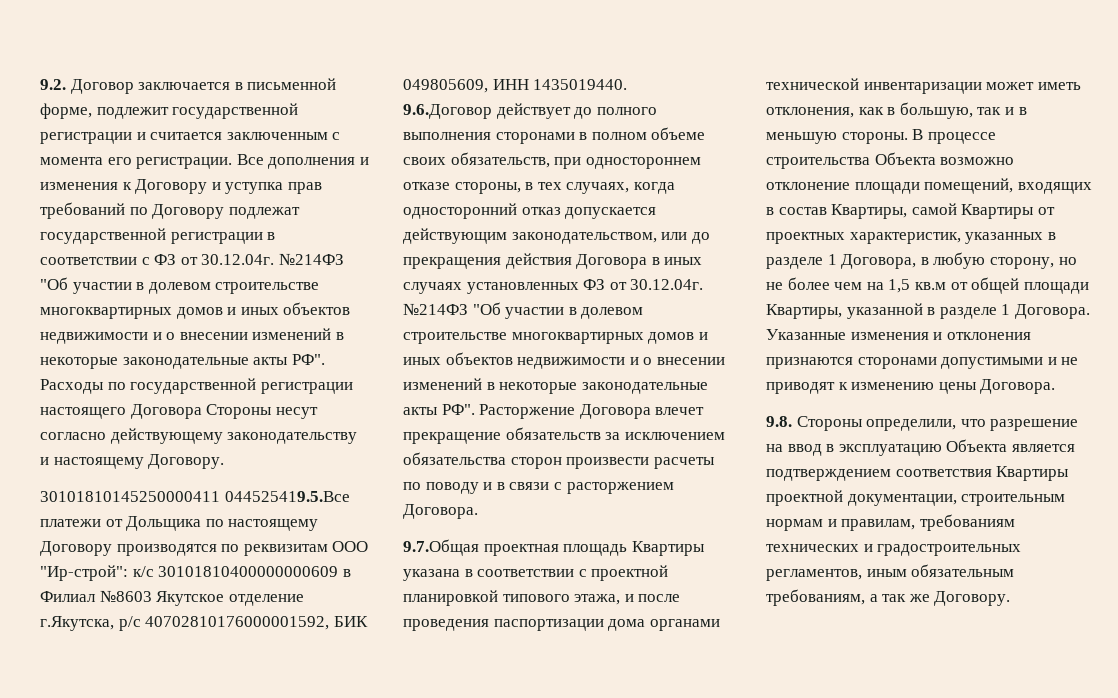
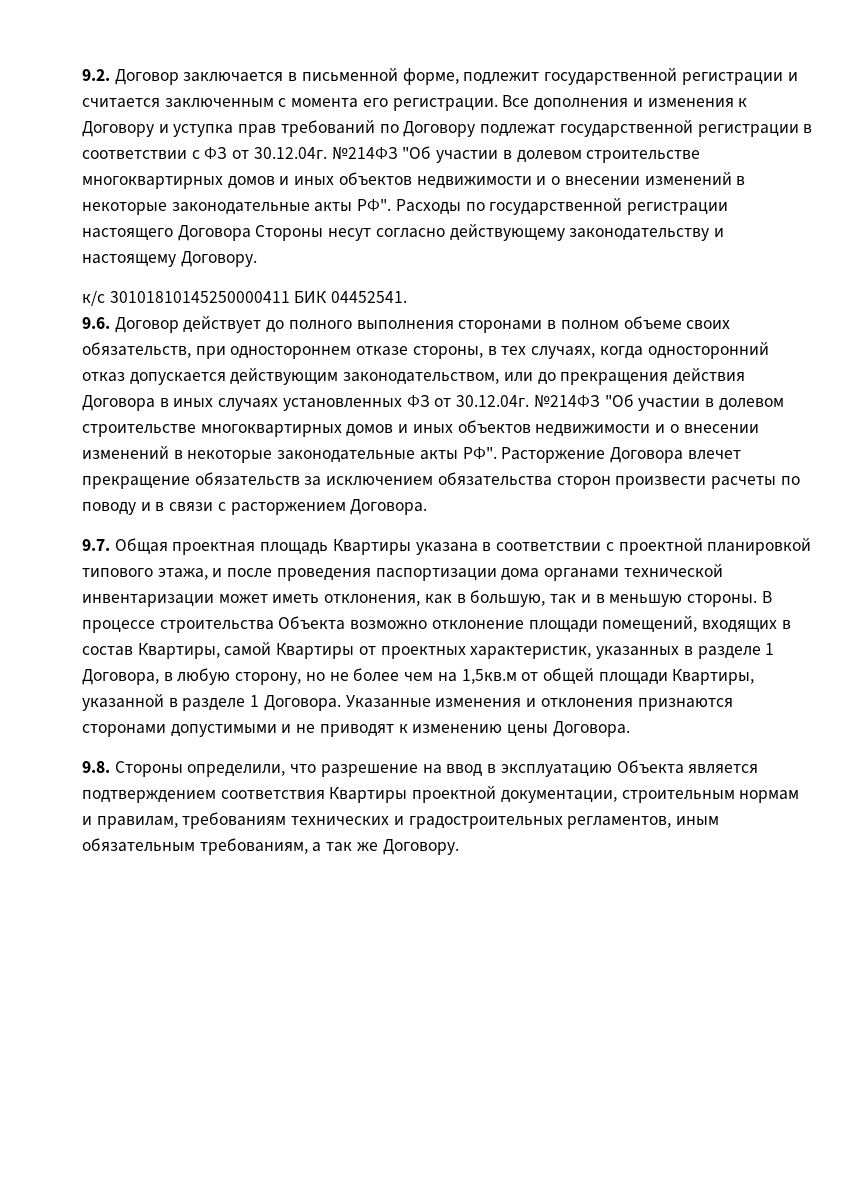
- 30101810145250000411 044525419.5.Все платежи от Дольщика по настоящему Договору производятся по реквизитам ООО "Ир-строй": к/с 30101810400000000609 в Филиал №8603 Якутское отделение г.Якутска, р/с 40702810176000001592, БИК 049805609, ИНН 1435019440.
- 9.6.Договор действует до полного выполнения сторонами в полном объеме своих обязательств, при одностороннем отказе стороны, в тех случаях, когда односторонний отказ допускается действующим законодательством, или до прекращения действия Договора в иных случаях установленных ФЗ от 30.12.04г. №214ФЗ "Об участии в долевом строительстве многоквартирных домов и иных объектов недвижимости и о внесении изменений в некоторые законодательные акты РФ". Расторжение Договора влечет прекращение обязательств за исключением обязательства сторон произвести расчеты по поводу и в связи с расторжением Договора.
+ к/с 30101810145250000411 БИК 04452541.
+ 9.6. Договор действует до полного выполнения сторонами в полном объеме своих обязательств, при одностороннем отказе стороны, в тех случаях, когда односторонний отказ допускается действующим законодательством, или до прекращения действия Договора в иных случаях установленных ФЗ от 30.12.04г. №214ФЗ "Об участии в долевом строительстве многоквартирных домов и иных объектов недвижимости и о внесении изменений в некоторые законодательные акты РФ". Расторжение Договора влечет прекращение обязательств за исключением обязательства сторон произвести расчеты по поводу и в связи с расторжением Договора.
- 9.7.Общая проектная площадь Квартиры указана в соответствии с проектной планировкой типового этажа, и после проведения паспортизации дома органами технической инвентаризации может иметь отклонения, как в большую, так и в меньшую стороны.
+ 9.7. Общая проектная площадь Квартиры указана в соответствии с проектной планировкой типового этажа, и после проведения паспортизации дома органами технической инвентаризации может иметь отклонения, как в большую, так и в меньшую стороны.
- В процессе строительства Объекта возможно отклонение площади помещений, входящих в состав Квартиры, самой Квартиры от проектных характеристик, указанных в разделе 1 Договора, в любую сторону, но не более чем на 1,5 кв.м от общей площади Квартиры, указанной в разделе 1 Договора.
+ В процессе строительства Объекта возможно отклонение площади помещений, входящих в состав Квартиры, самой Квартиры от проектных характеристик, указанных в разделе 1 Договора, в любую сторону, но не более чем на 1,5кв.м от общей площади Квартиры, указанной в разделе 1 Договора.

